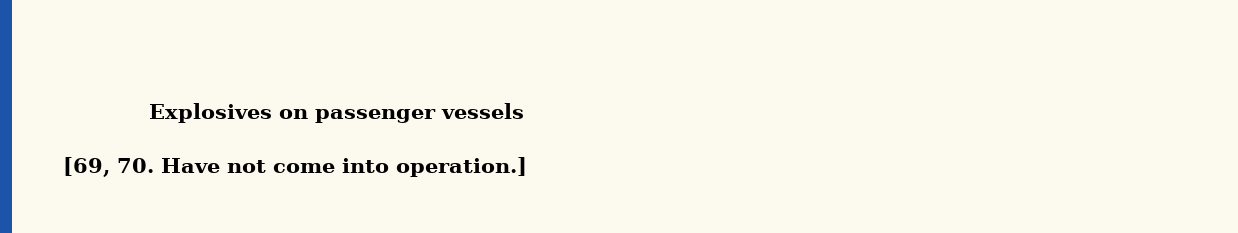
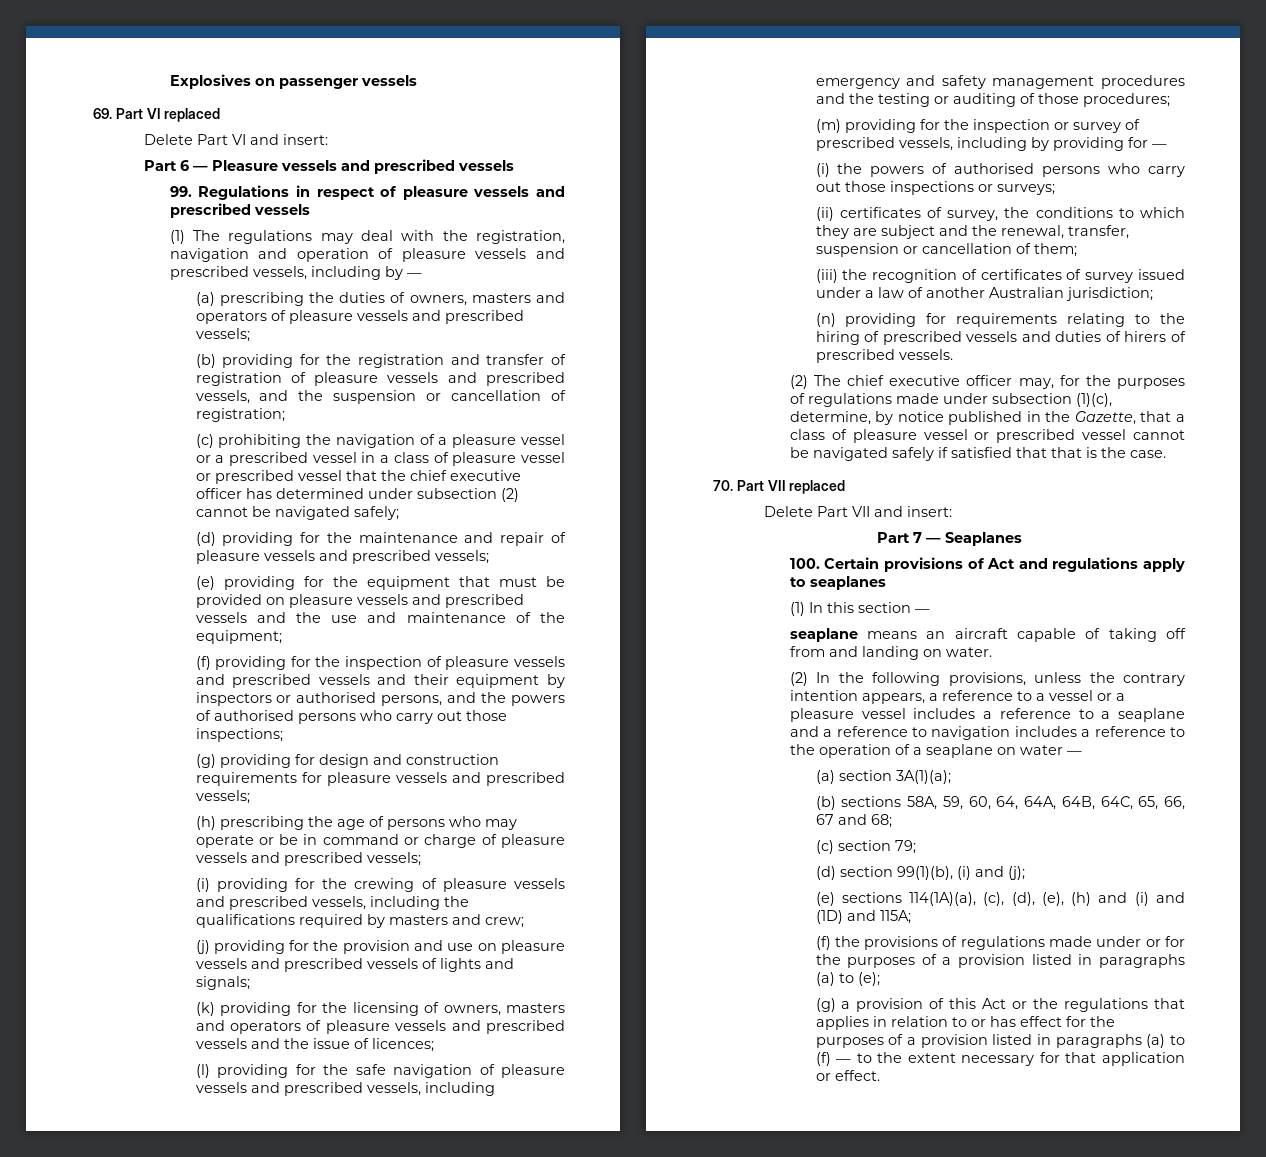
- [69, 70. Have not come into operation.]
+ 69. Part VI replaced
+ Delete Part VI and insert:
+ Part 6 — Pleasure vessels and prescribed vessels
+ 99. Regulations in respect of pleasure vessels and prescribed vessels
+ (1) The regulations may deal with the registration, navigation and operation of pleasure vessels and prescribed vessels, including by —
+ (a) prescribing the duties of owners, masters and operators of pleasure vessels and prescribed vessels;
+ (b) providing for the registration and transfer of registration of pleasure vessels and prescribed vessels, and the suspension or cancellation of registration;
+ (c) prohibiting the navigation of a pleasure vessel or a prescribed vessel in a class of pleasure vessel or prescribed vessel that the chief executive officer has determined under subsection (2) cannot be navigated safely;
+ (d) providing for the maintenance and repair of pleasure vessels and prescribed vessels;
+ (e) providing for the equipment that must be provided on pleasure vessels and prescribed vessels and the use and maintenance of the equipment;
+ (f) providing for the inspection of pleasure vessels and prescribed vessels and their equipment by inspectors or authorised persons, and the powers of authorised persons who carry out those inspections;
+ (g) providing for design and construction requirements for pleasure vessels and prescribed vessels;
+ (h) prescribing the age of persons who may operate or be in command or charge of pleasure vessels and prescribed vessels;
+ (i) providing for the crewing of pleasure vessels and prescribed vessels, including the qualifications required by masters and crew;
+ (j) providing for the provision and use on pleasure vessels and prescribed vessels of lights and signals;
+ (k) providing for the licensing of owners, masters and operators of pleasure vessels and prescribed vessels and the issue of licences;
+ (l) providing for the safe navigation of pleasure vessels and prescribed vessels, including emergency and safety management procedures and the testing or auditing of those procedures;
+ (m) providing for the inspection or survey of prescribed vessels, including by providing for —
+ (i) the powers of authorised persons who carry out those inspections or surveys;
+ (ii) certificates of survey, the conditions to which they are subject and the renewal, transfer, suspension or cancellation of them;
+ (iii) the recognition of certificates of survey issued under a law of another Australian jurisdiction;
+ (n) providing for requirements relating to the hiring of prescribed vessels and duties of hirers of prescribed vessels.
+ (2) The chief executive officer may, for the purposes of regulations made under subsection (1)(c), determine, by notice published in the Gazette, that a class of pleasure vessel or prescribed vessel cannot be navigated safely if satisfied that that is the case.
+ 70. Part VII replaced
+ Delete Part VII and insert:
+ Part 7 — Seaplanes
+ 100. Certain provisions of Act and regulations apply to seaplanes
+ (1) In this section —
+ seaplane means an aircraft capable of taking off from and landing on water.
+ (2) In the following provisions, unless the contrary intention appears, a reference to a vessel or a pleasure vessel includes a reference to a seaplane and a reference to navigation includes a reference to the operation of a seaplane on water —
+ (a) section 3A(1)(a);
+ (b) sections 58A, 59, 60, 64, 64A, 64B, 64C, 65, 66, 67 and 68;
+ (c) section 79;
+ (d) section 99(1)(b), (i) and (j);
+ (e) sections 114(1A)(a), (c), (d), (e), (h) and (i) and (1D) and 115A;
+ (f) the provisions of regulations made under or for the purposes of a provision listed in paragraphs (a) to (e);
+ (g) a provision of this Act or the regulations that applies in relation to or has effect for the purposes of a provision listed in paragraphs (a) to (f) — to the extent necessary for that application or effect.

